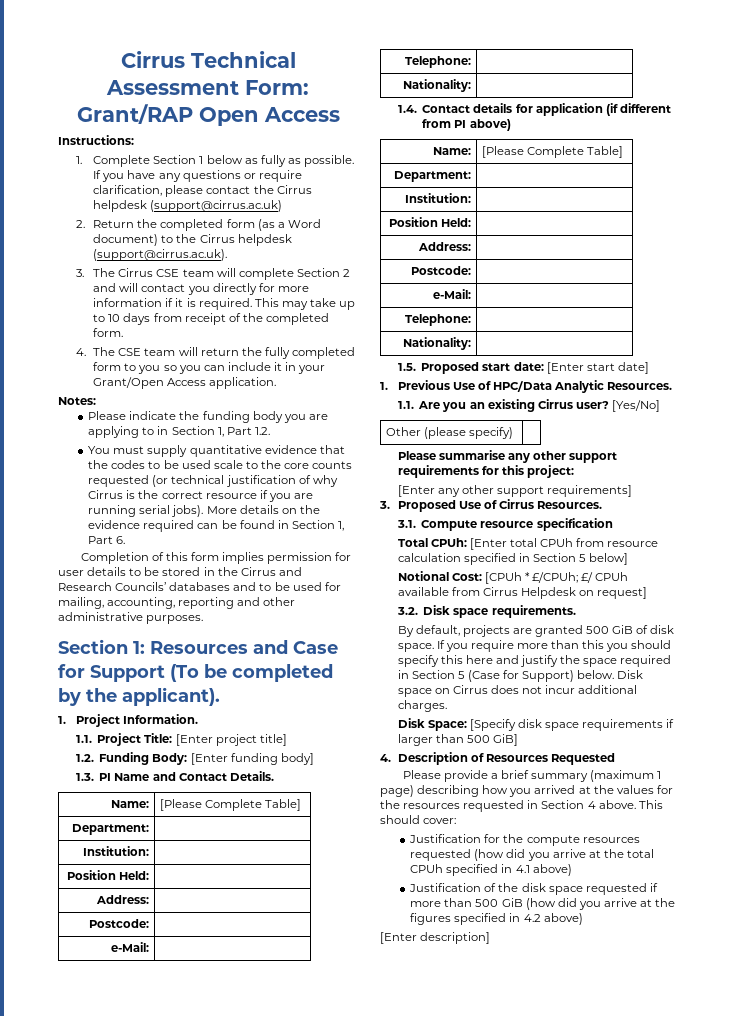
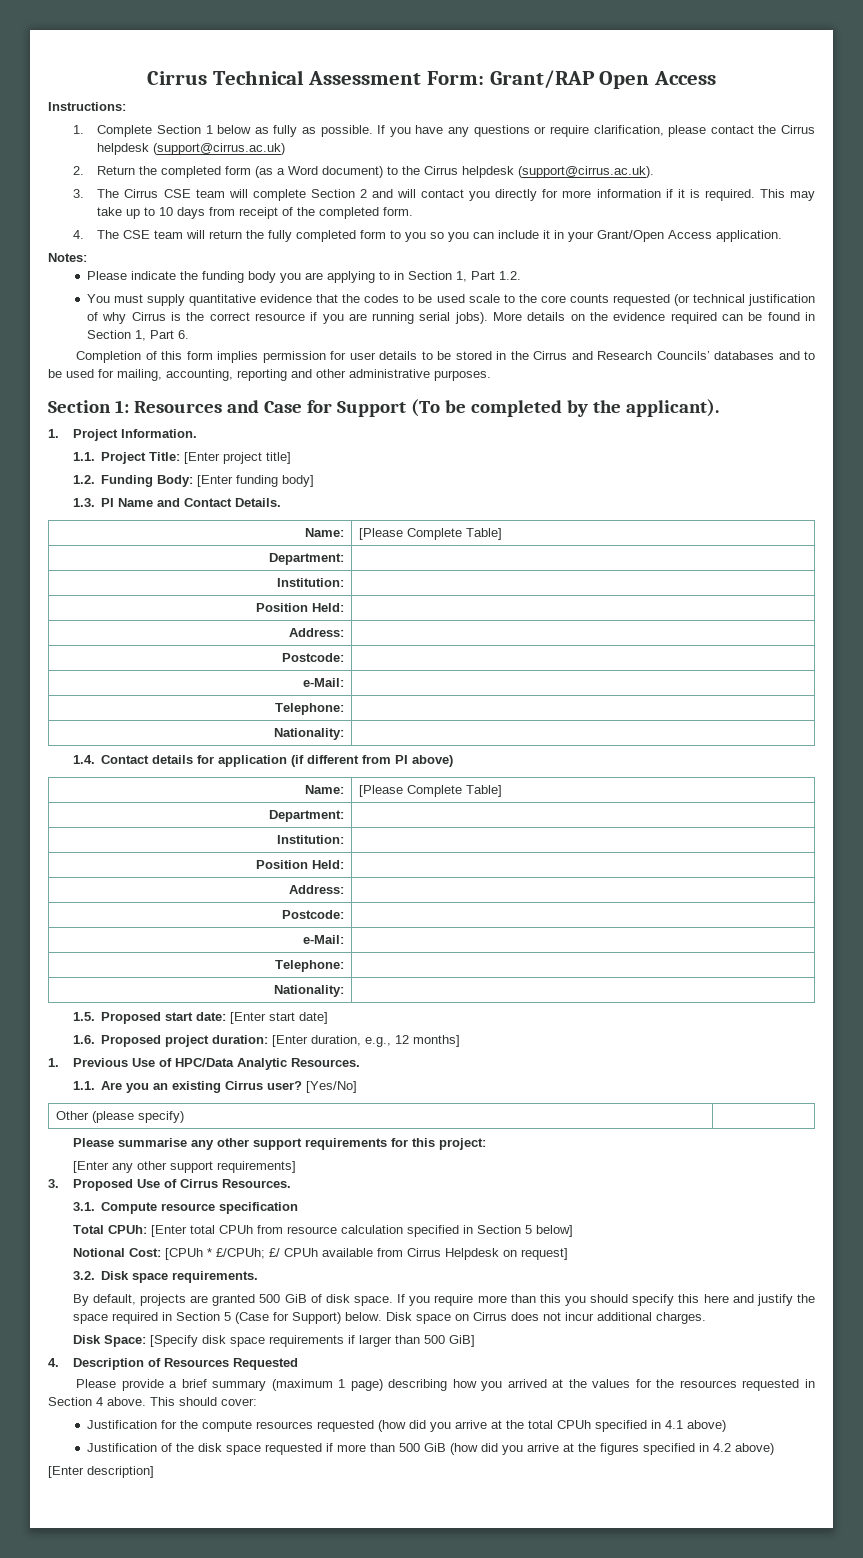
+ 1.6. Proposed project duration: [Enter duration, e.g., 12 months]

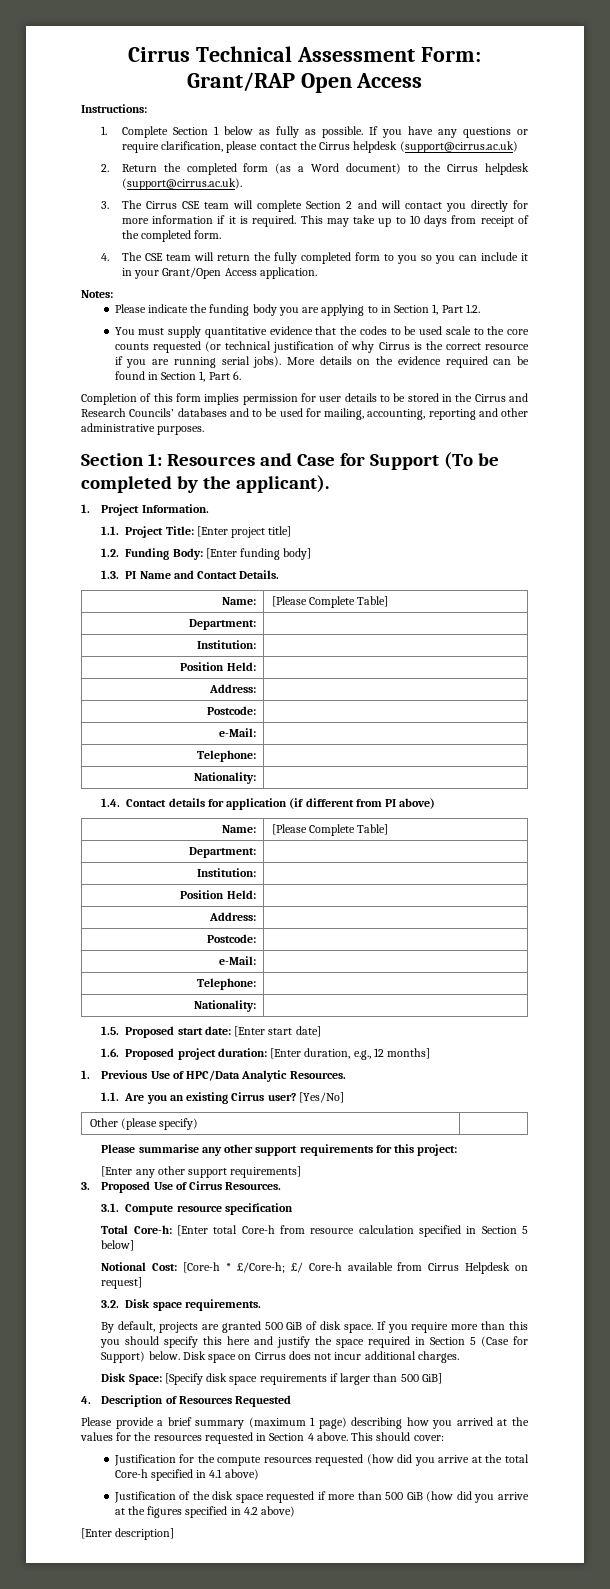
- Total CPUh: [Enter total CPUh from resource calculation specified in Section 5 below]
+ Total Core-h: [Enter total Core-h from resource calculation specified in Section 5 below]
- Notional Cost: [CPUh * £/CPUh; £/ CPUh available from Cirrus Helpdesk on request]
+ Notional Cost: [Core-h * £/Core-h; £/ Core-h available from Cirrus Helpdesk on request]
- Justification for the compute resources requested (how did you arrive at the total CPUh specified in 4.1 above)
+ Justification for the compute resources requested (how did you arrive at the total Core-h specified in 4.1 above)

